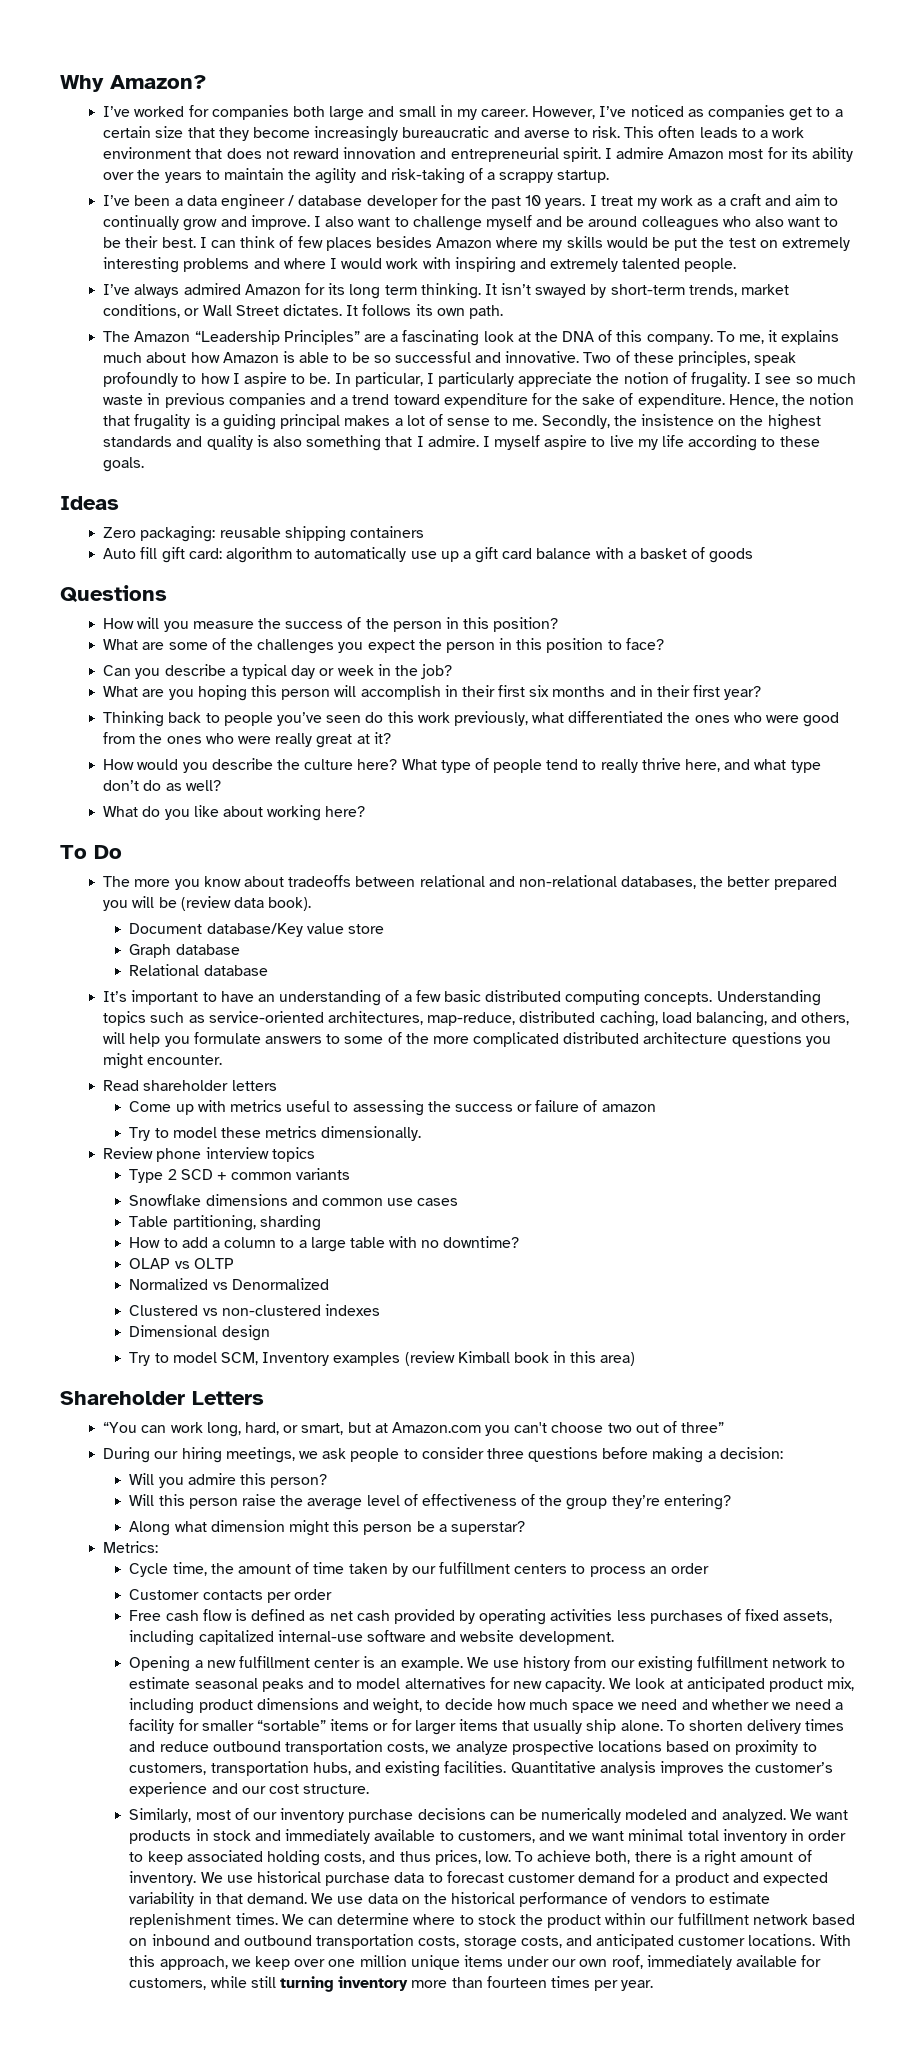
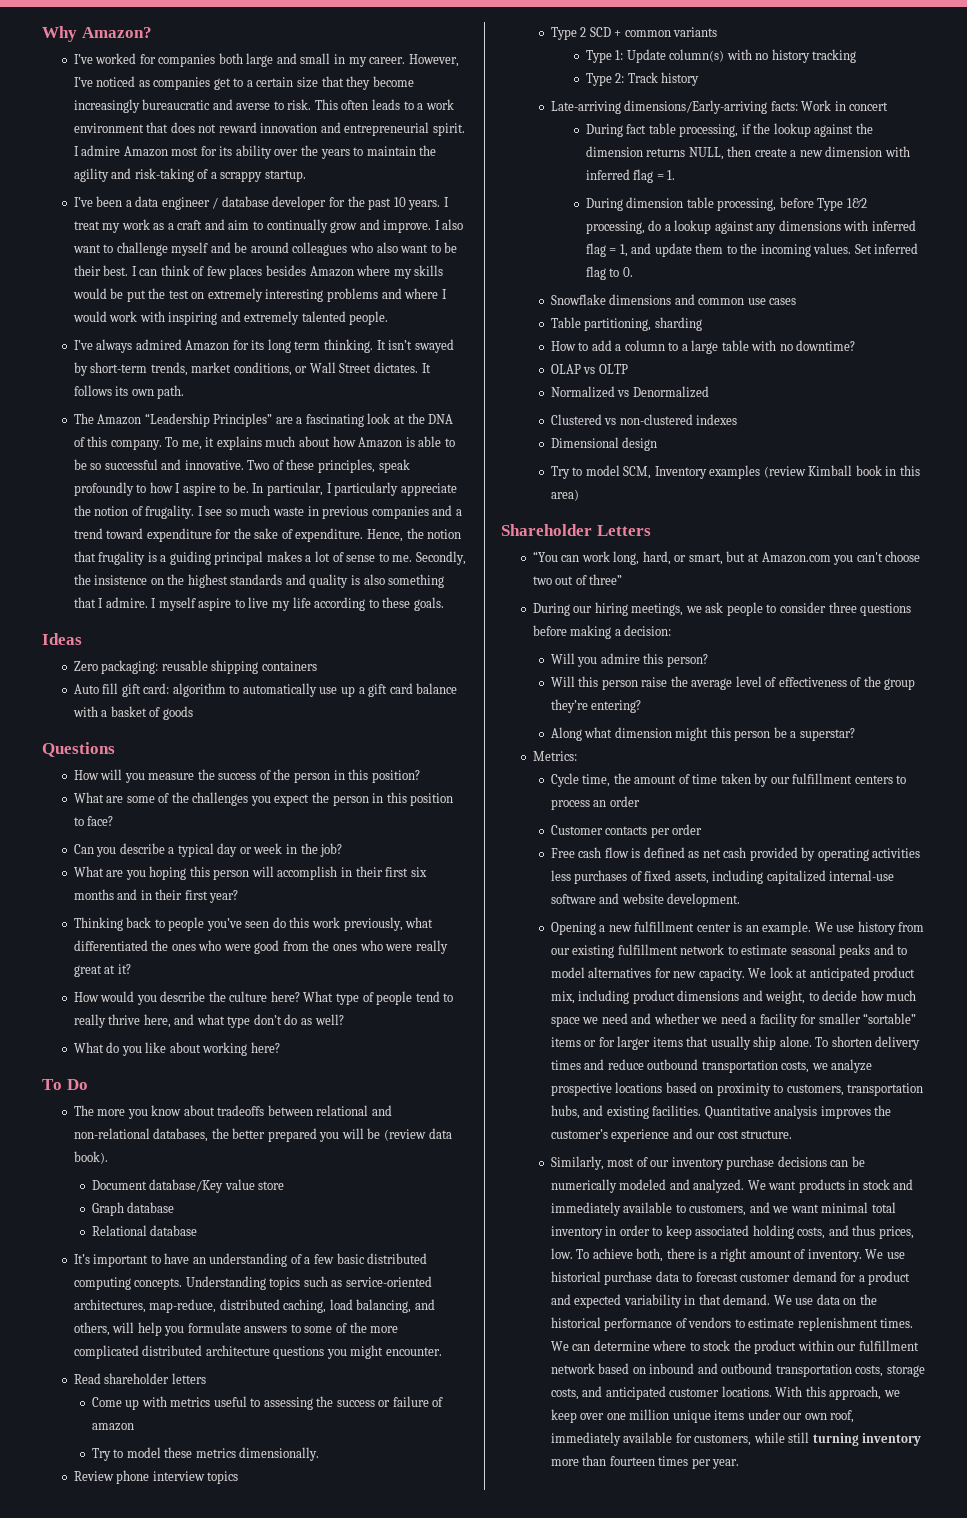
+ Type 1: Update column(s) with no history tracking
+ Type 2: Track history
+ Late-arriving dimensions/Early-arriving facts: Work in concert
+ During fact table processing, if the lookup against the dimension returns NULL, then create a new dimension with inferred flag = 1.
+ During dimension table processing, before Type 1&2 processing, do a lookup against any dimensions with inferred flag = 1, and update them to the incoming values. Set inferred flag to 0.

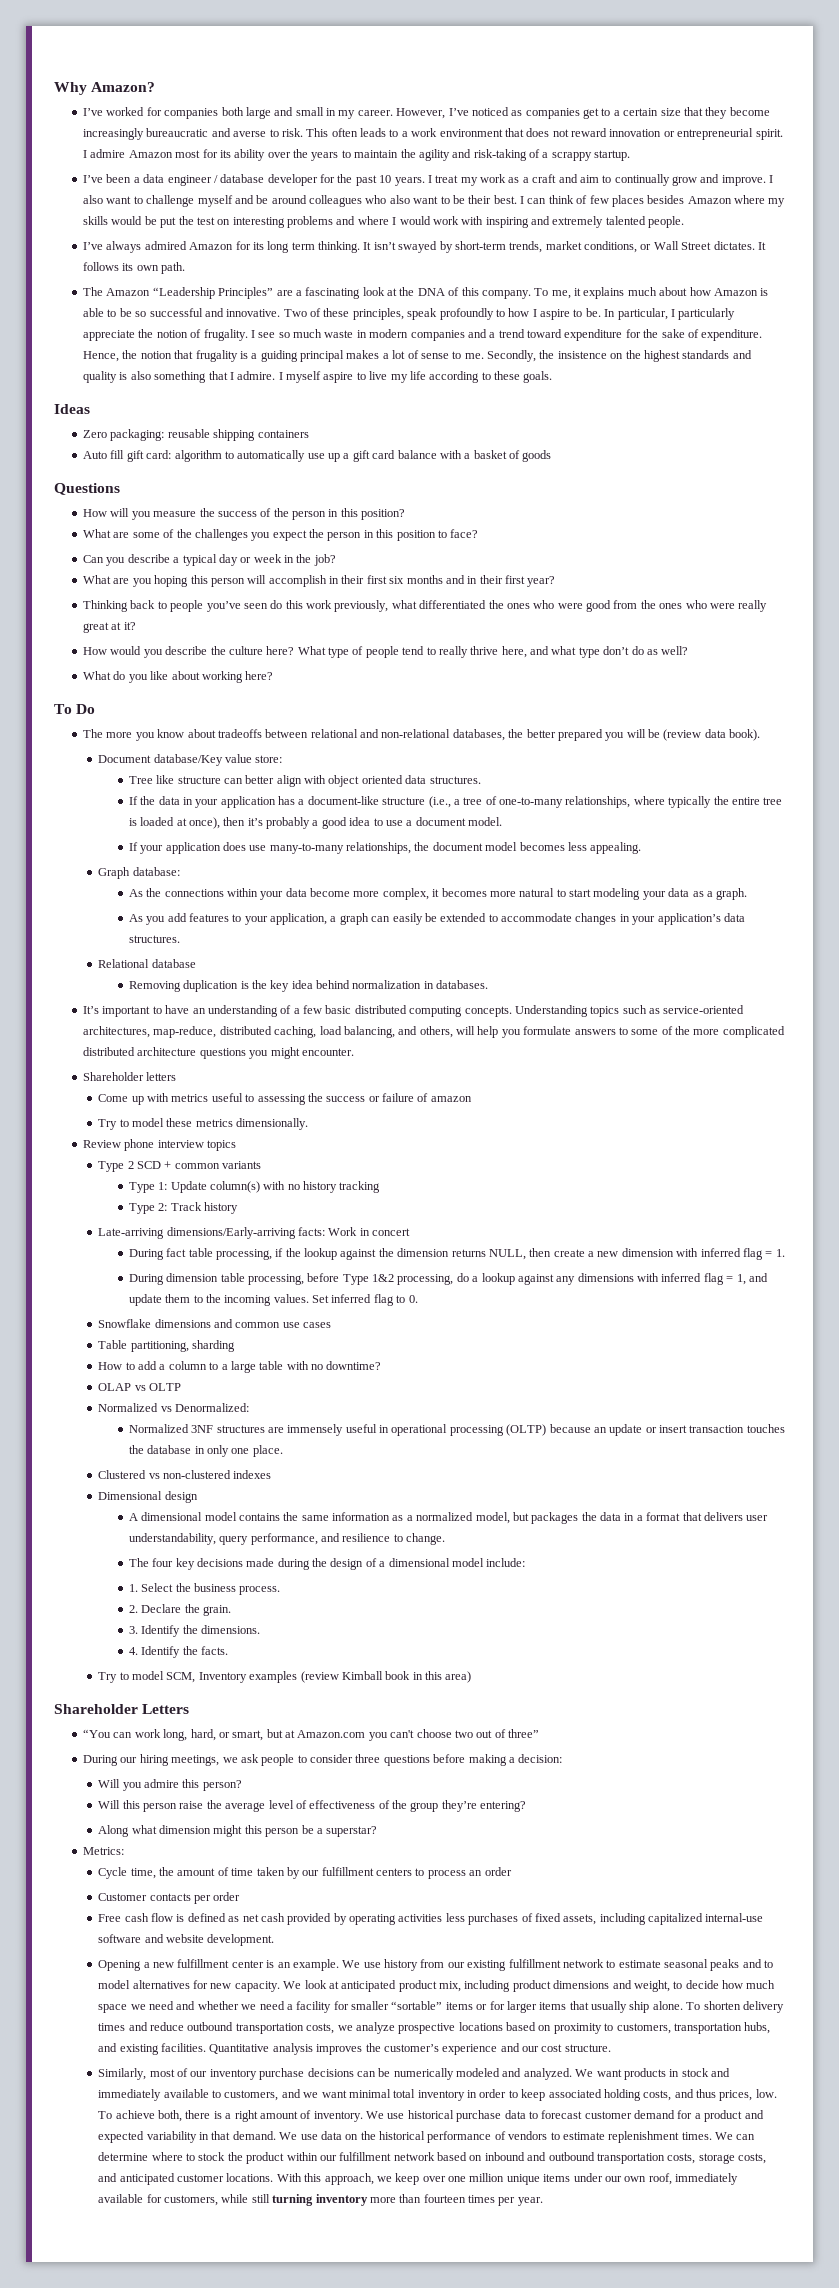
- This often leads to a work environment that does not reward innovation and entrepreneurial spirit.
+ This often leads to a work environment that does not reward innovation or entrepreneurial spirit.
- I can think of few places besides Amazon where my skills would be put the test on extremely interesting problems and where I would work with inspiring and extremely talented people.
+ I can think of few places besides Amazon where my skills would be put the test on interesting problems and where I would work with inspiring and extremely talented people.
- I see so much waste in previous companies and a trend toward expenditure for the sake of expenditure.
+ I see so much waste in modern companies and a trend toward expenditure for the sake of expenditure.
- Document database/Key value store
- Graph database
+ Document database/Key value store:
+ Tree like structure can better align with object oriented data structures.
+ If the data in your application has a document-like structure (i.e., a tree of one-to-many relationships, where typically the entire tree is loaded at once), then it’s probably a good idea to use a document model.
+ If your application does use many-to-many relationships, the document model becomes less appealing.
+ Graph database:
+ As the connections within your data become more complex, it becomes more natural to start modeling your data as a graph.
+ As you add features to your application, a graph can easily be extended to accommodate changes in your application’s data structures.
  Relational database
+ Removing duplication is the key idea behind normalization in databases.
- Read shareholder letters
+ Shareholder letters
- Normalized vs Denormalized
+ Normalized vs Denormalized:
+ Normalized 3NF structures are immensely useful in operational processing (OLTP) because an update or insert transaction touches the database in only one place.
+ A dimensional model contains the same information as a normalized model, but packages the data in a format that delivers user understandability, query performance, and resilience to change.
+ The four key decisions made during the design of a dimensional model include:
+ 1. Select the business process.
+ 2. Declare the grain.
+ 3. Identify the dimensions.
+ 4. Identify the facts.

